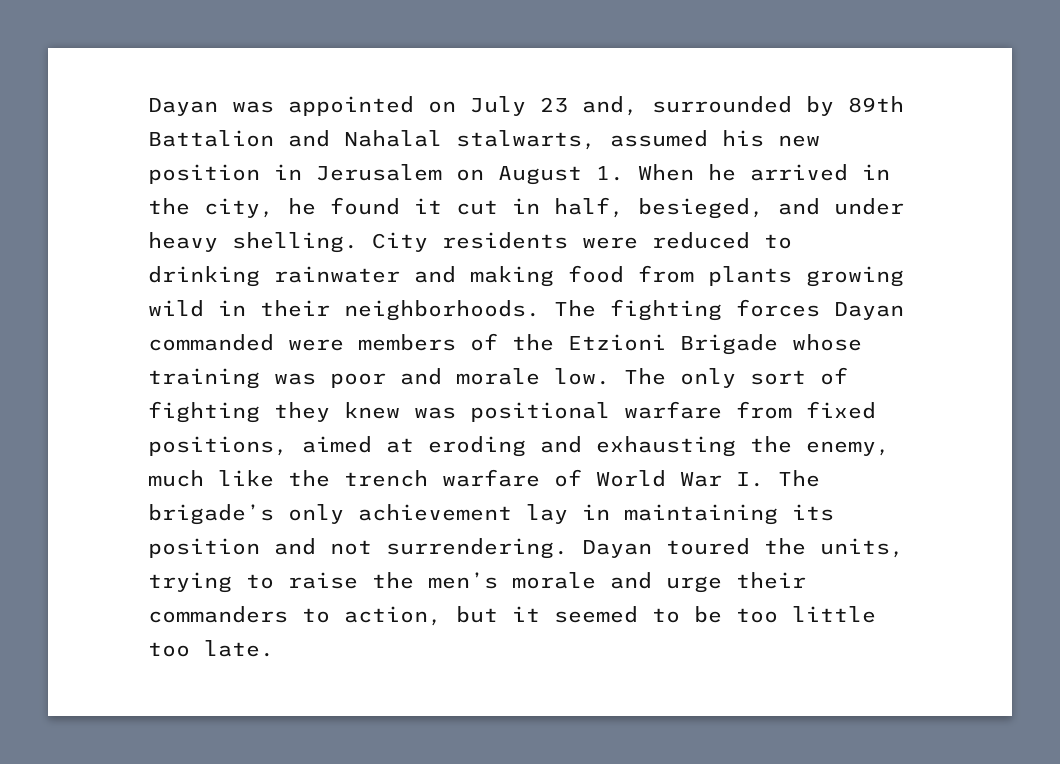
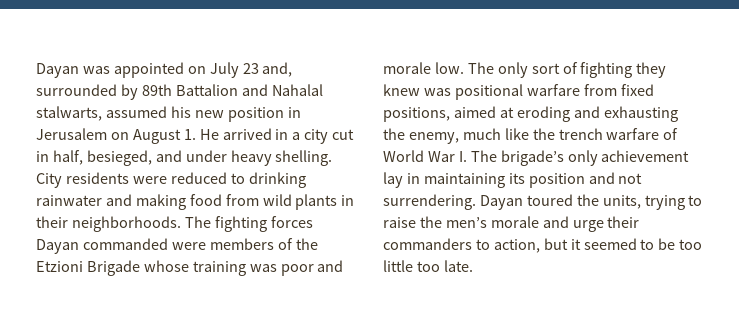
- Dayan was appointed on July 23 and, surrounded by 89th Battalion and Nahalal stalwarts, assumed his new position in Jerusalem on August 1. When he arrived in the city, he found it cut in half, besieged, and under heavy shelling.
+ Dayan was appointed on July 23 and, surrounded by 89th Battalion and Nahalal stalwarts, assumed his new position in Jerusalem on August 1. He arrived in a city cut in half, besieged, and under heavy shelling.
- City residents were reduced to drinking rainwater and making food from plants growing wild in their neighborhoods.
+ City residents were reduced to drinking rainwater and making food from wild plants in their neighborhoods.

